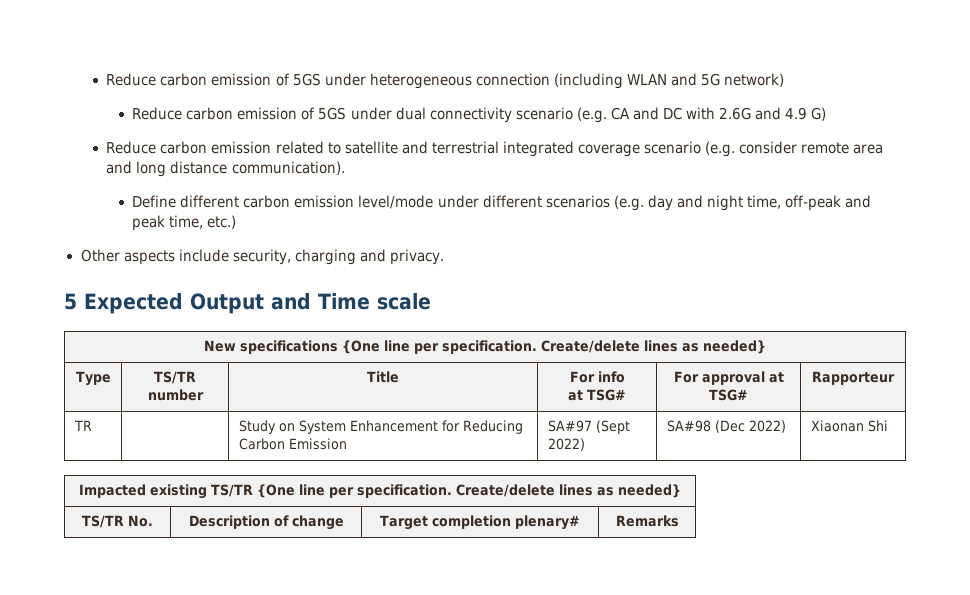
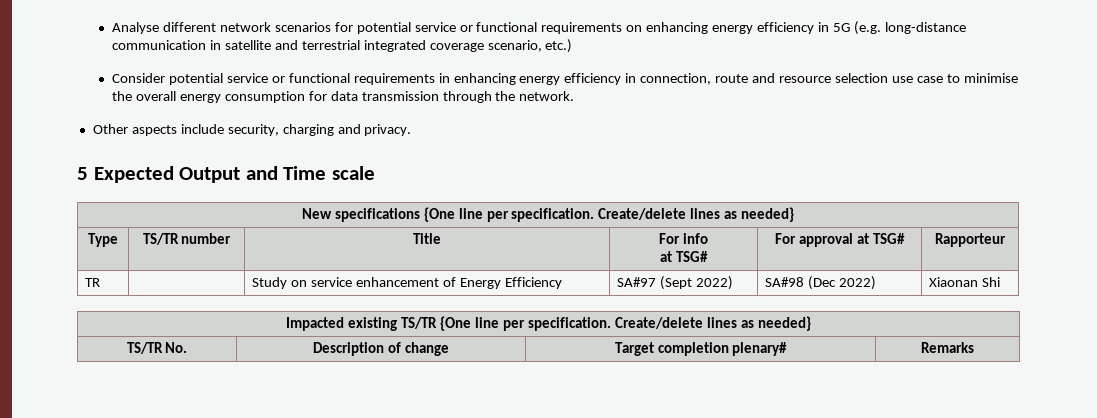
- Reduce carbon emission of 5GS under heterogeneous connection (including WLAN and 5G network)
- Reduce carbon emission of 5GS under dual connectivity scenario (e.g. CA and DC with 2.6G and 4.9 G)
- Reduce carbon emission related to satellite and terrestrial integrated coverage scenario (e.g. consider remote area and long distance communication).
- Define different carbon emission level/mode under different scenarios (e.g. day and night time, off-peak and peak time, etc.)
+ Analyse different network scenarios for potential service or functional requirements on enhancing energy efficiency in 5G (e.g. long-distance communication in satellite and terrestrial integrated coverage scenario, etc.)
+ Consider potential service or functional requirements in enhancing energy efficiency in connection, route and resource selection use case to minimise the overall energy consumption for data transmission through the network.
- TR | | Study on System Enhancement for Reducing Carbon Emission | SA#97 (Sept 2022) | SA#98 (Dec 2022) | Xiaonan Shi
+ TR | | Study on service enhancement of Energy Efficiency | SA#97 (Sept 2022) | SA#98 (Dec 2022) | Xiaonan Shi

